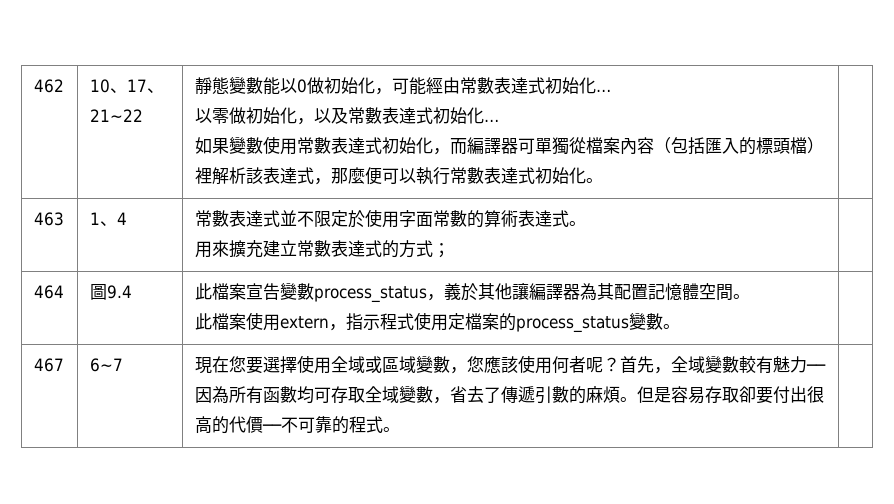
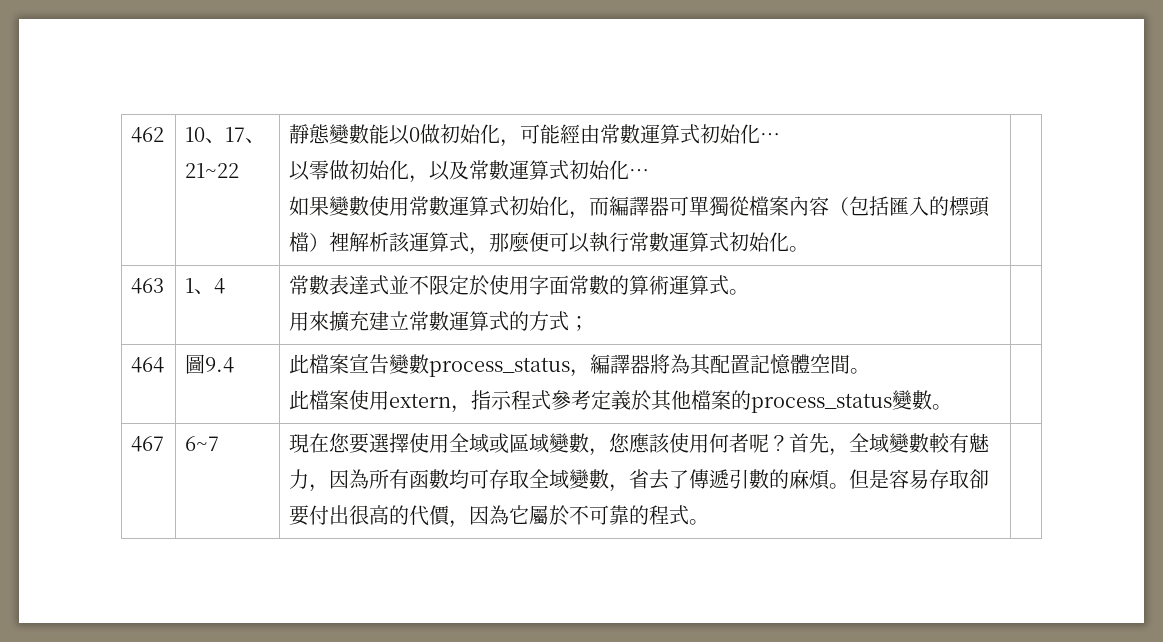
- 靜態變數能以0做初始化，可能經由常數表達式初始化…
+ 靜態變數能以0做初始化，可能經由常數運算式初始化…
- 以零做初始化，以及常數表達式初始化…
+ 以零做初始化，以及常數運算式初始化…
- 如果變數使用常數表達式初始化，而編譯器可單獨從檔案內容（包括匯入的標頭檔）裡解析該表達式，那麼便可以執行常數表達式初始化。
+ 如果變數使用常數運算式初始化，而編譯器可單獨從檔案內容（包括匯入的標頭檔）裡解析該運算式，那麼便可以執行常數運算式初始化。
- 463 | 1、4 | 常數表達式並不限定於使用字面常數的算術表達式。
- 用來擴充建立常數表達式的方式； |
+ 463 | 1、4 | 常數表達式並不限定於使用字面常數的算術運算式。
+ 用來擴充建立常數運算式的方式； |
- 464 | 圖9.4 | 此檔案宣告變數process_status，義於其他讓編譯器為其配置記憶體空間。
- 此檔案使用extern，指示程式使用定檔案的process_status變數。 |
+ 464 | 圖9.4 | 此檔案宣告變數process_status，編譯器將為其配置記憶體空間。
+ 此檔案使用extern，指示程式參考定義於其他檔案的process_status變數。 |
- 首先，全域變數較有魅力──因為所有函數均可存取全域變數，省去了傳遞引數的麻煩。
+ 首先，全域變數較有魅力，因為所有函數均可存取全域變數，省去了傳遞引數的麻煩。
- 但是容易存取卻要付出很高的代價──不可靠的程式。
+ 但是容易存取卻要付出很高的代價，因為它屬於不可靠的程式。

